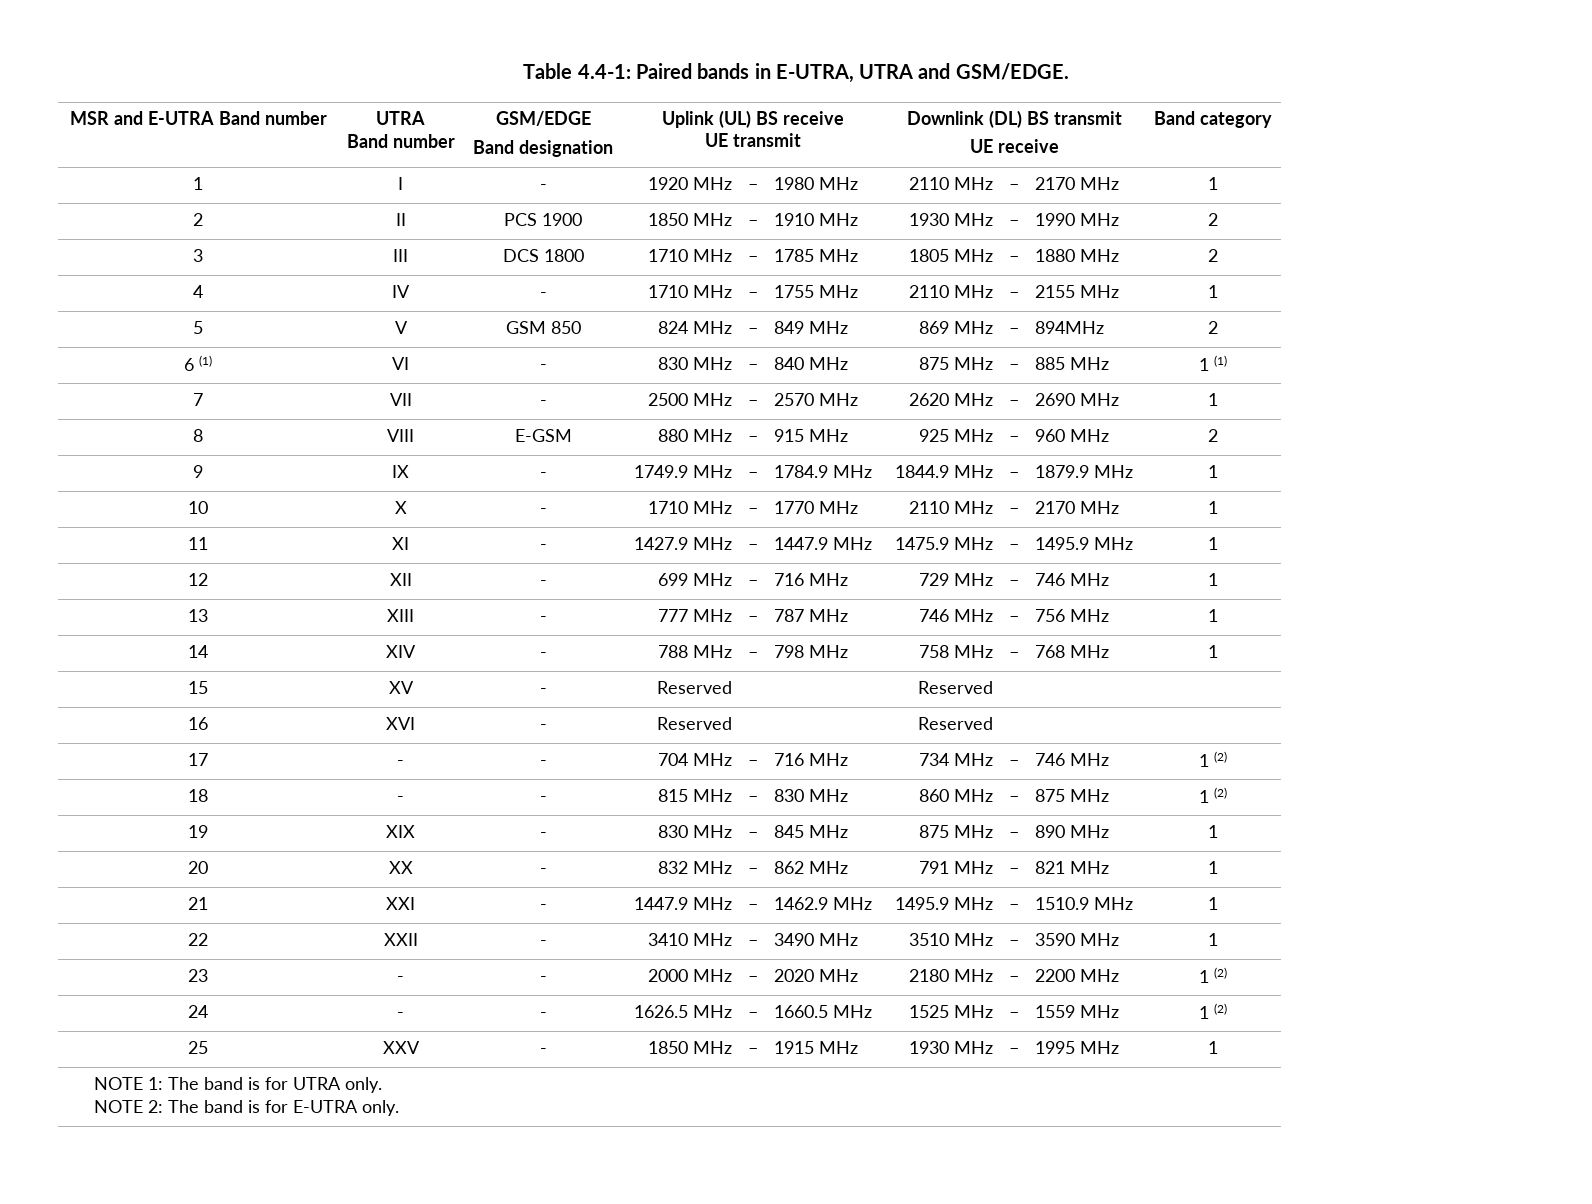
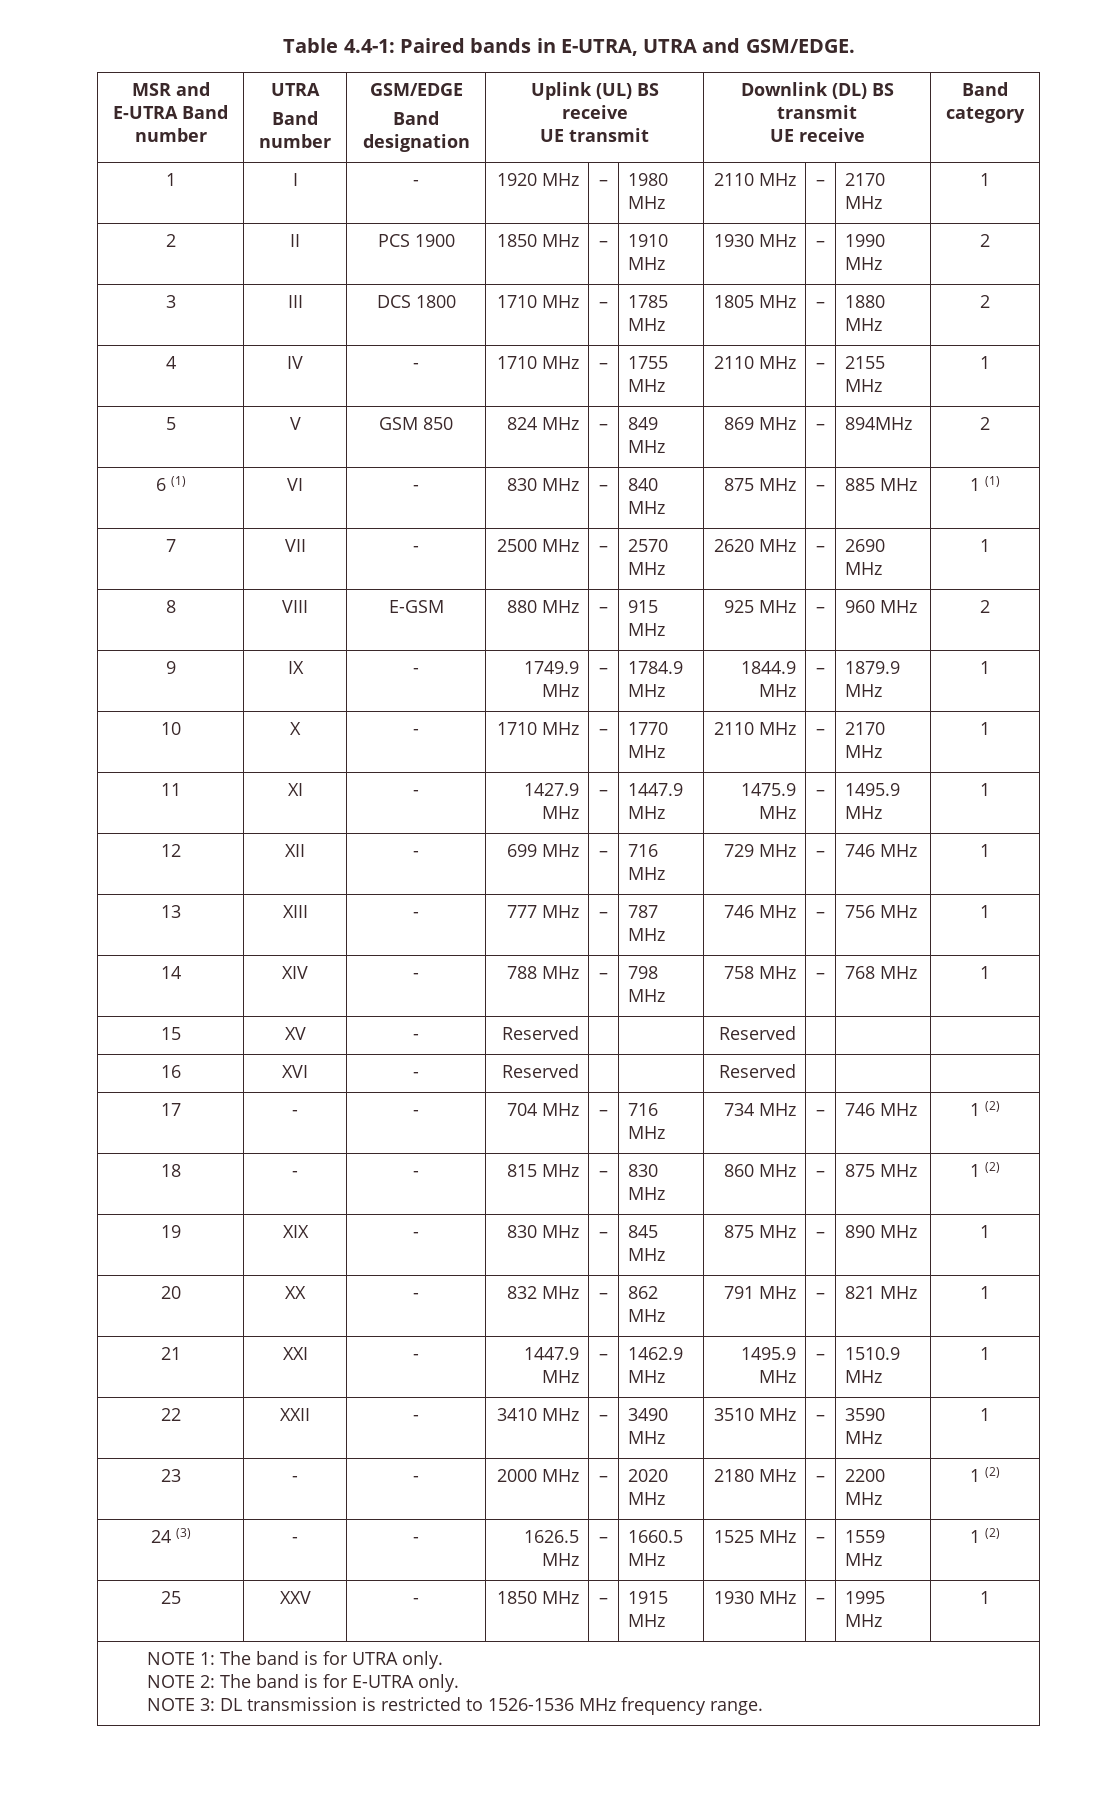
- 24 | - | - | 1626.5 MHz | – | 1660.5 MHz | 1525 MHz | – | 1559 MHz | 1 (2)
+ 24 (3) | - | - | 1626.5 MHz | – | 1660.5 MHz | 1525 MHz | – | 1559 MHz | 1 (2)
  NOTE 1: The band is for UTRA only.
  NOTE 2: The band is for E-UTRA only.
+ NOTE 3: DL transmission is restricted to 1526-1536 MHz frequency range.

